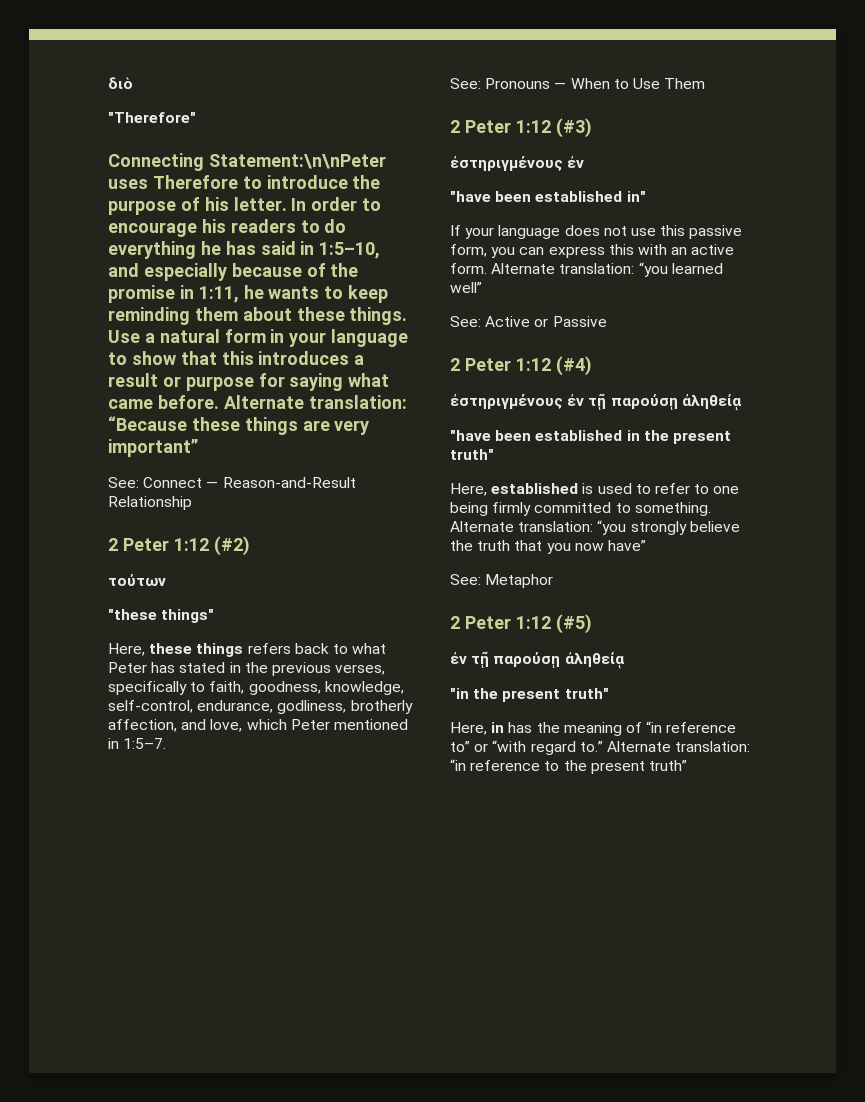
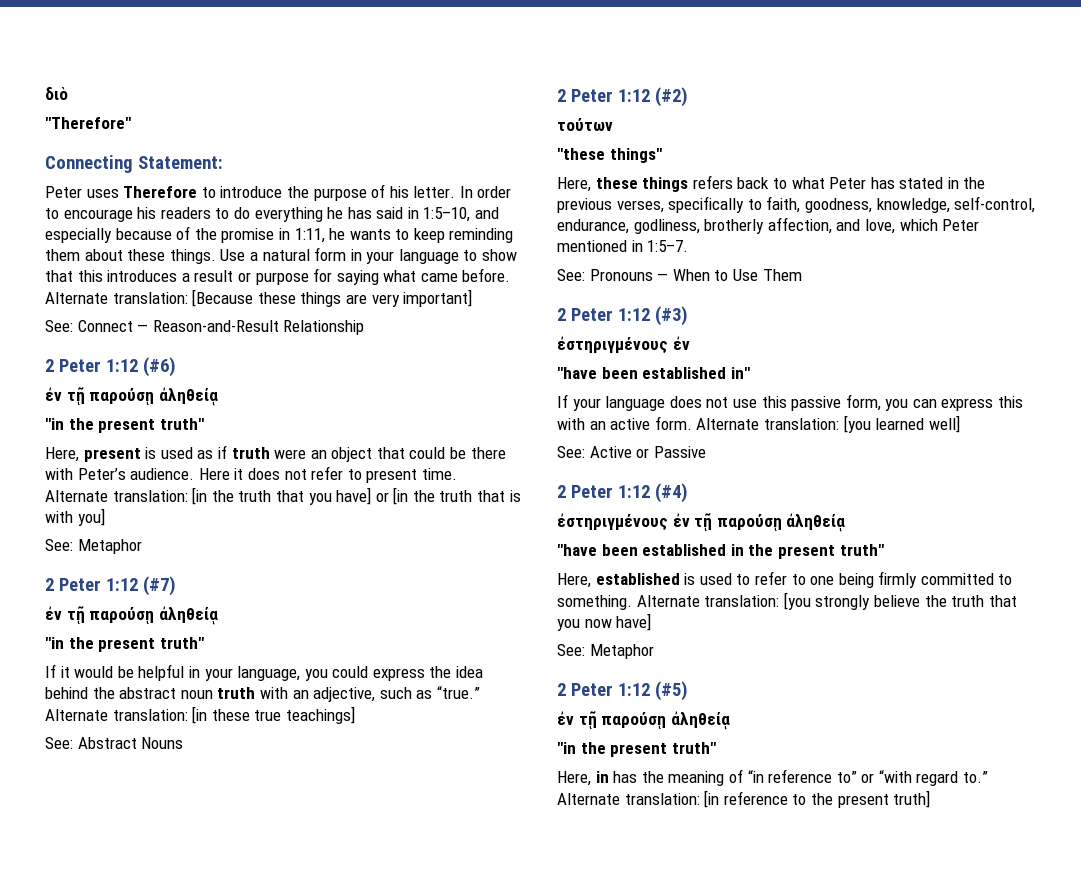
- Connecting Statement:\n\nPeter uses Therefore to introduce the purpose of his letter.
+ Connecting Statement:
+ Peter uses Therefore to introduce the purpose of his letter.
- Alternate translation: “Because these things are very important”
+ Alternate translation: [Because these things are very important]
+ 2 Peter 1:12 (#6)
+ ἐν τῇ παρούσῃ ἀληθείᾳ
+ "in the present truth"
+ Here, present is used as if truth were an object that could be there with Peter’s audience. Here it does not refer to present time. Alternate translation: [in the truth that you have] or [in the truth that is with you]
+ See: Metaphor
+ 2 Peter 1:12 (#7)
+ ἐν τῇ παρούσῃ ἀληθείᾳ
+ "in the present truth"
+ If it would be helpful in your language, you could express the idea behind the abstract noun truth with an adjective, such as “true.” Alternate translation: [in these true teachings]
+ See: Abstract Nouns
- Alternate translation: “you learned well”
+ Alternate translation: [you learned well]
- Alternate translation: “you strongly believe the truth that you now have”
+ Alternate translation: [you strongly believe the truth that you now have]
- Alternate translation: “in reference to the present truth”
+ Alternate translation: [in reference to the present truth]

